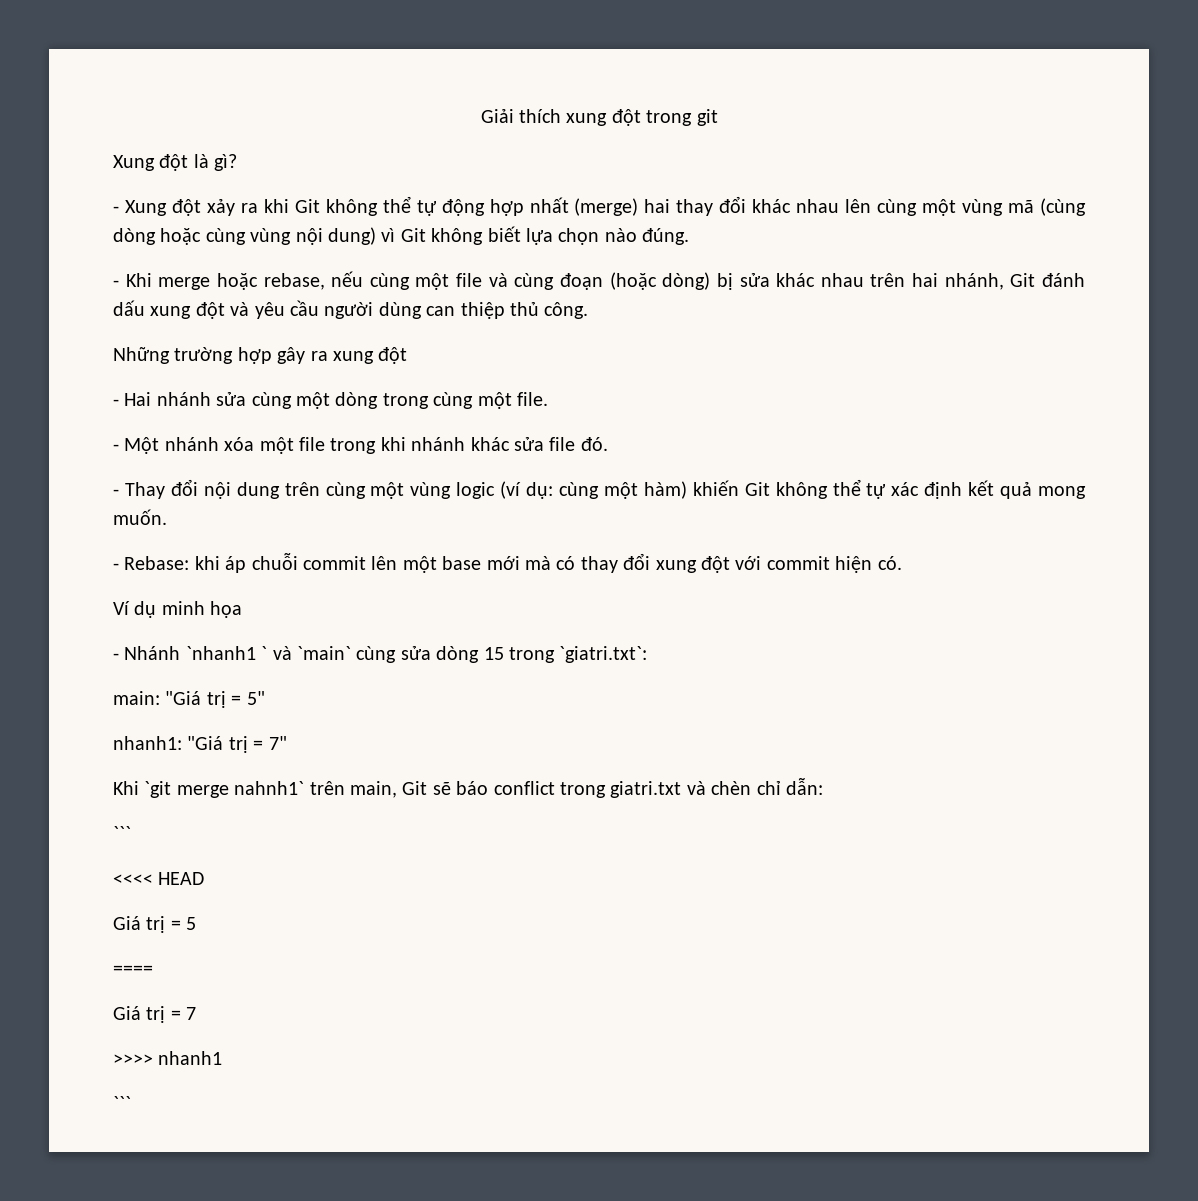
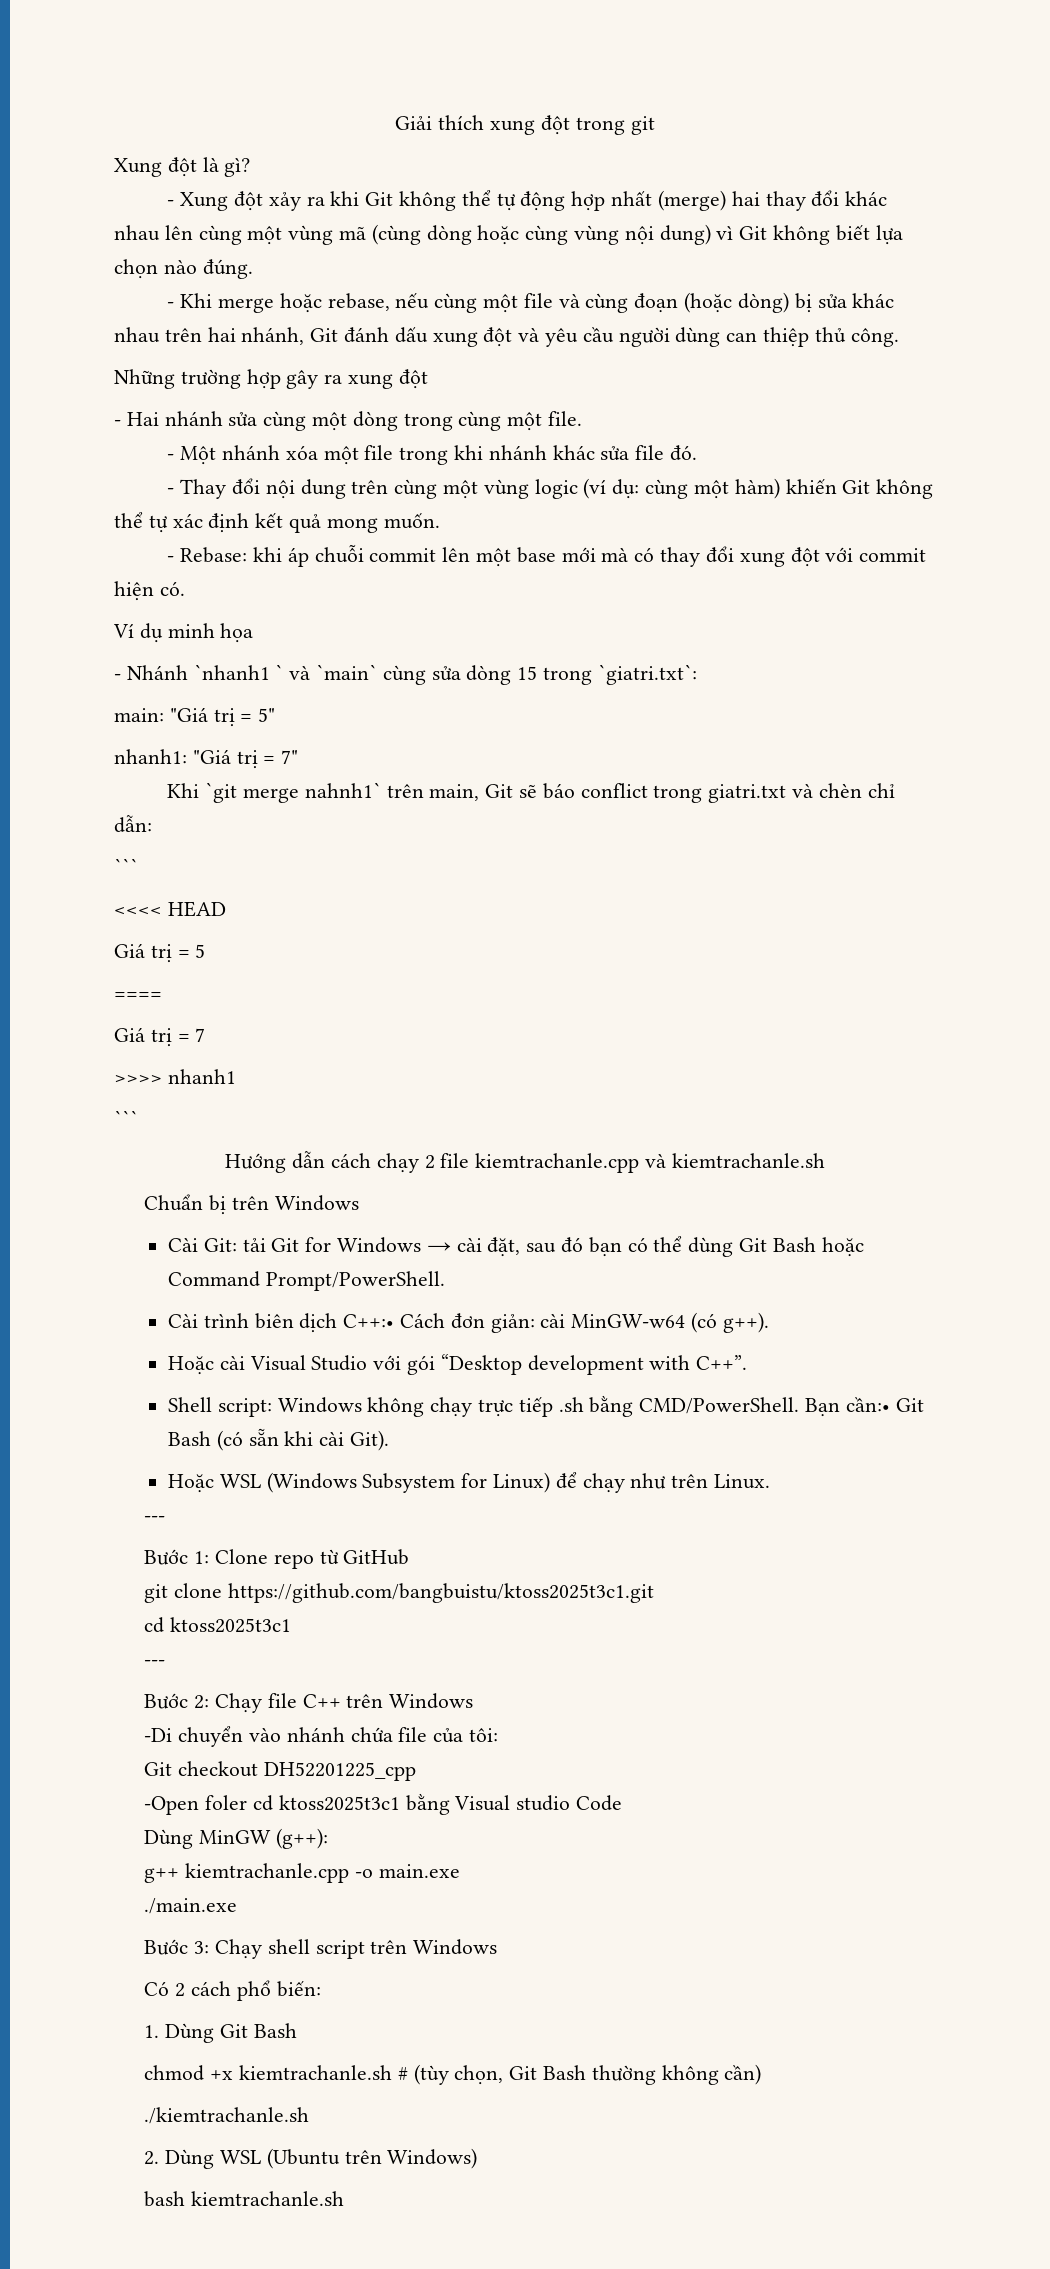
+ Hướng dẫn cách chạy 2 file kiemtrachanle.cpp và kiemtrachanle.sh
+ Chuẩn bị trên Windows
+ Cài Git: tải Git for Windows → cài đặt, sau đó bạn có thể dùng Git Bash hoặc Command Prompt/PowerShell.
+ Cài trình biên dịch C++:• Cách đơn giản: cài MinGW-w64 (có g++).
+ Hoặc cài Visual Studio với gói “Desktop development with C++”.
+ Shell script: Windows không chạy trực tiếp .sh bằng CMD/PowerShell. Bạn cần:• Git Bash (có sẵn khi cài Git).
+ Hoặc WSL (Windows Subsystem for Linux) để chạy như trên Linux.
+ ---
+ Bước 1: Clone repo từ GitHub
+ git clone https://github.com/bangbuistu/ktoss2025t3c1.git
+ cd ktoss2025t3c1
+ ---
+ Bước 2: Chạy file C++ trên Windows
+ -Di chuyển vào nhánh chứa file của tôi:
+ Git checkout DH52201225_cpp
+ -Open foler cd ktoss2025t3c1 bằng Visual studio Code
+ Dùng MinGW (g++):
+ g++ kiemtrachanle.cpp -o main.exe
+ ./main.exe
+ Bước 3: Chạy shell script trên Windows
+ Có 2 cách phổ biến:
+ 1. Dùng Git Bash
+ chmod +x kiemtrachanle.sh # (tùy chọn, Git Bash thường không cần)
+ ./kiemtrachanle.sh
+ 2. Dùng WSL (Ubuntu trên Windows)
+ bash kiemtrachanle.sh

